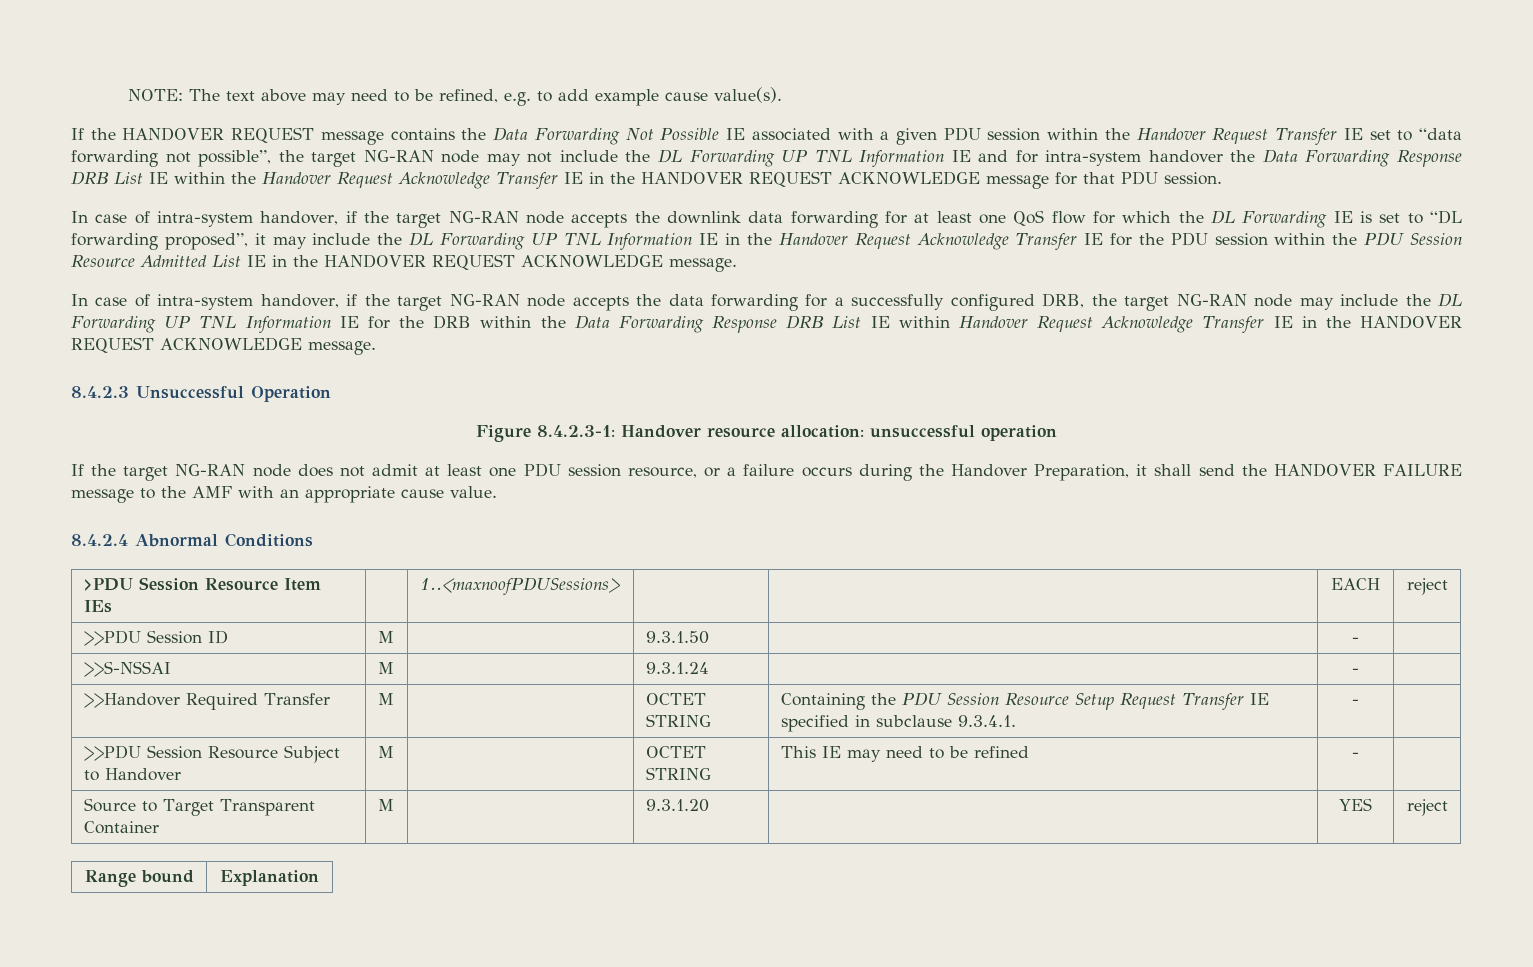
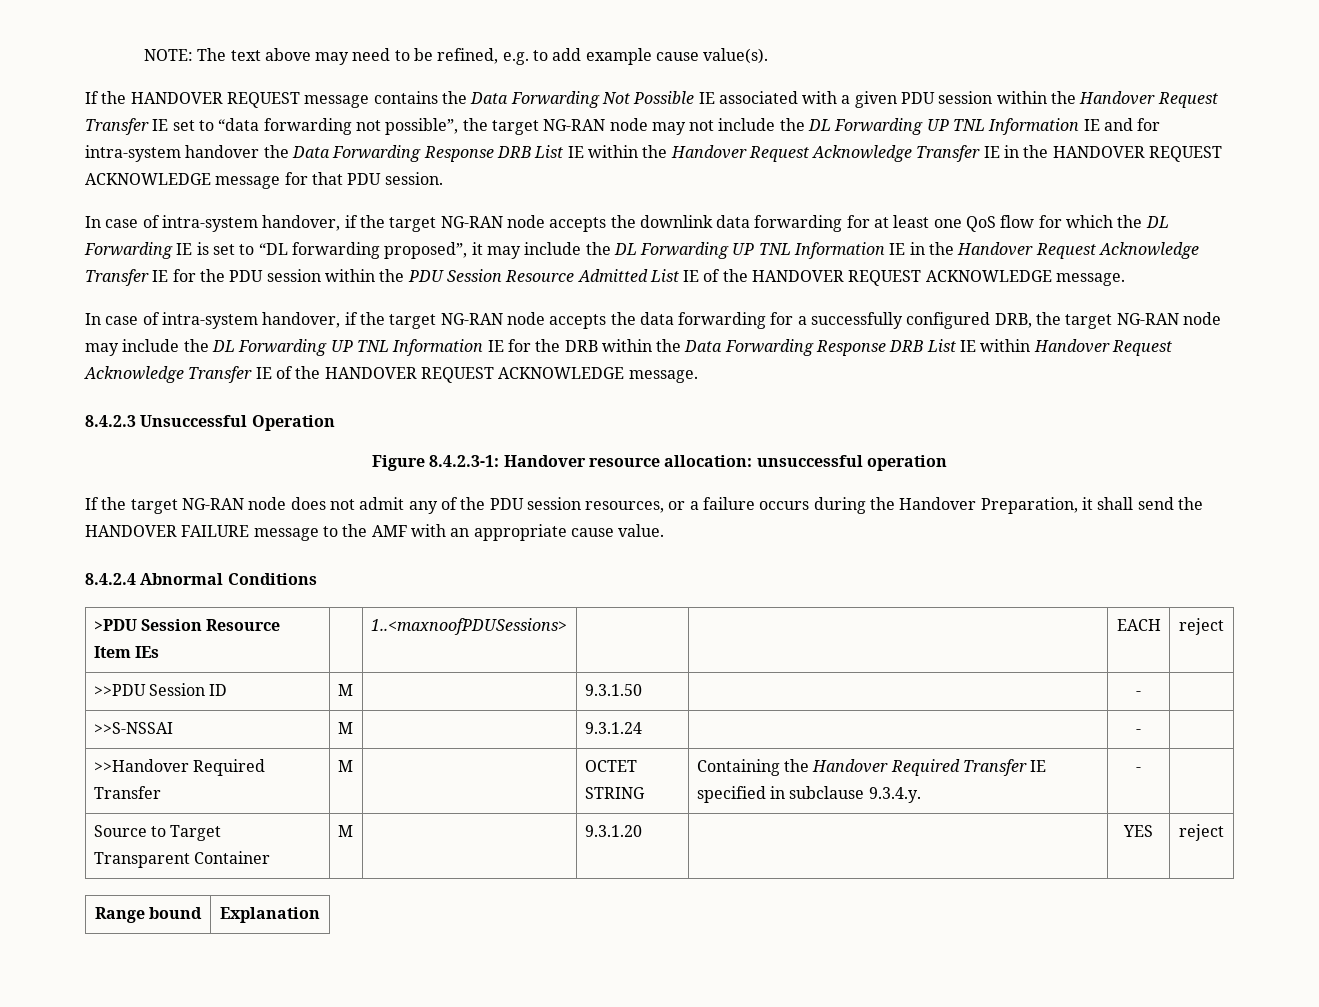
- In case of intra-system handover, if the target NG-RAN node accepts the downlink data forwarding for at least one QoS flow for which the DL Forwarding IE is set to “DL forwarding proposed”, it may include the DL Forwarding UP TNL Information IE in the Handover Request Acknowledge Transfer IE for the PDU session within the PDU Session Resource Admitted List IE in the HANDOVER REQUEST ACKNOWLEDGE message.
+ In case of intra-system handover, if the target NG-RAN node accepts the downlink data forwarding for at least one QoS flow for which the DL Forwarding IE is set to “DL forwarding proposed”, it may include the DL Forwarding UP TNL Information IE in the Handover Request Acknowledge Transfer IE for the PDU session within the PDU Session Resource Admitted List IE of the HANDOVER REQUEST ACKNOWLEDGE message.
- In case of intra-system handover, if the target NG-RAN node accepts the data forwarding for a successfully configured DRB, the target NG-RAN node may include the DL Forwarding UP TNL Information IE for the DRB within the Data Forwarding Response DRB List IE within Handover Request Acknowledge Transfer IE in the HANDOVER REQUEST ACKNOWLEDGE message.
+ In case of intra-system handover, if the target NG-RAN node accepts the data forwarding for a successfully configured DRB, the target NG-RAN node may include the DL Forwarding UP TNL Information IE for the DRB within the Data Forwarding Response DRB List IE within Handover Request Acknowledge Transfer IE of the HANDOVER REQUEST ACKNOWLEDGE message.
- If the target NG-RAN node does not admit at least one PDU session resource, or a failure occurs during the Handover Preparation, it shall send the HANDOVER FAILURE message to the AMF with an appropriate cause value.
+ If the target NG-RAN node does not admit any of the PDU session resources, or a failure occurs during the Handover Preparation, it shall send the HANDOVER FAILURE message to the AMF with an appropriate cause value.
- >>Handover Required Transfer | M | | OCTET STRING | Containing the PDU Session Resource Setup Request Transfer IE specified in subclause 9.3.4.1. | - |
- >>PDU Session Resource Subject to Handover | M | | OCTET STRING | This IE may need to be refined | - |
+ >>Handover Required Transfer | M | | OCTET STRING | Containing the Handover Required Transfer IE specified in subclause 9.3.4.y. | - |

